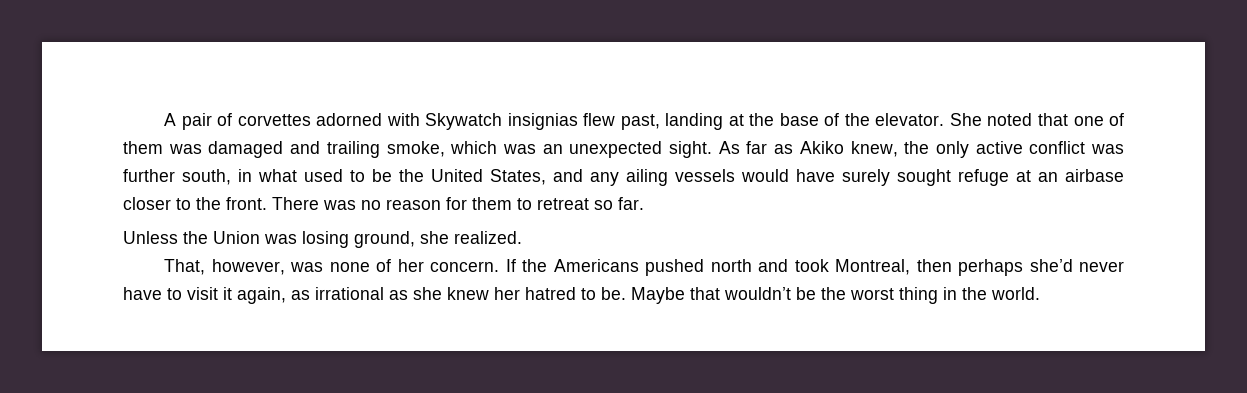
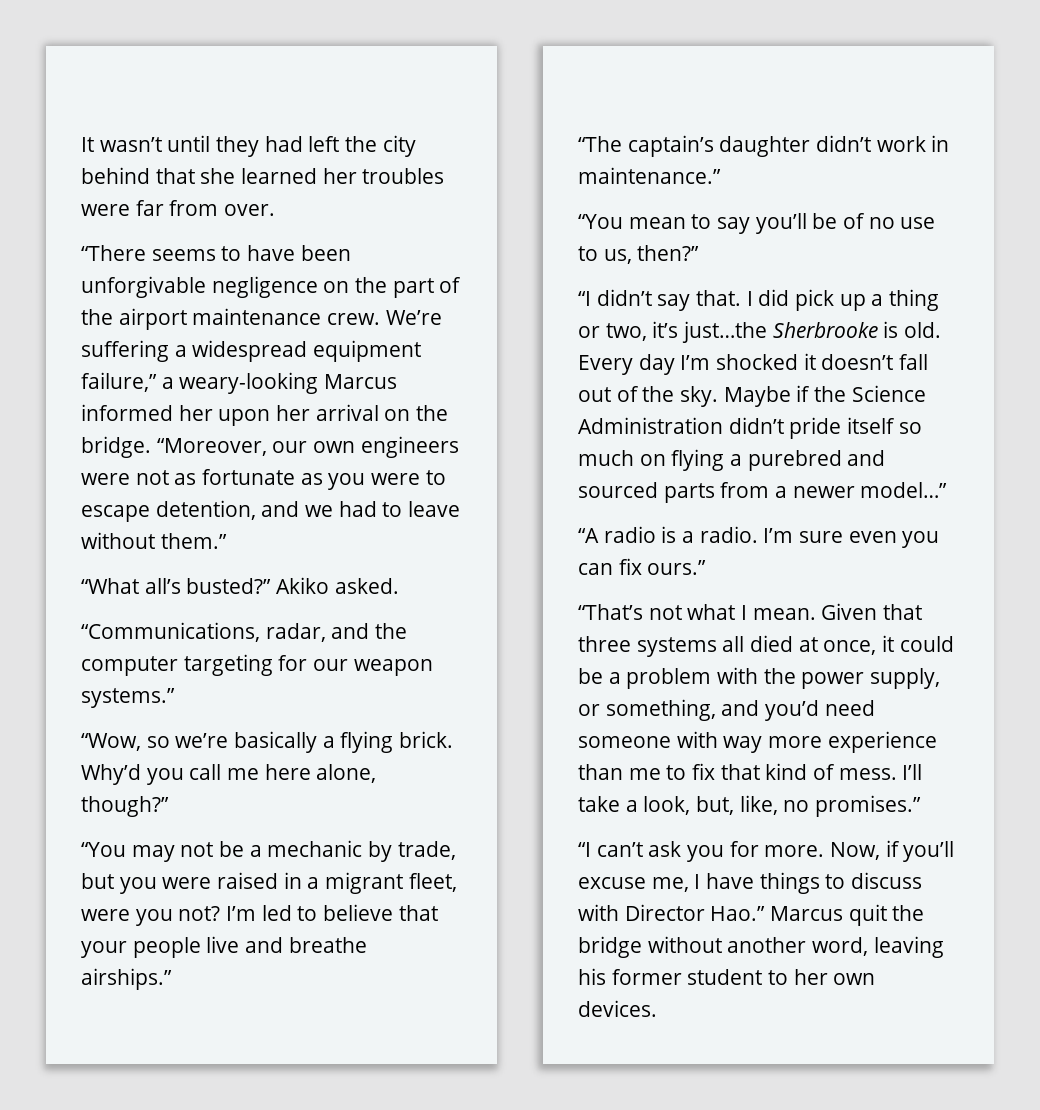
- A pair of corvettes adorned with Skywatch insignias flew past, landing at the base of the elevator. She noted that one of them was damaged and trailing smoke, which was an unexpected sight. As far as Akiko knew, the only active conflict was further south, in what used to be the United States, and any ailing vessels would have surely sought refuge at an airbase closer to the front. There was no reason for them to retreat so far.
- Unless the Union was losing ground, she realized.
- That, however, was none of her concern. If the Americans pushed north and took Montreal, then perhaps she’d never have to visit it again, as irrational as she knew her hatred to be. Maybe that wouldn’t be the worst thing in the world.
+ It wasn’t until they had left the city behind that she learned her troubles were far from over.
+ “There seems to have been unforgivable negligence on the part of the airport maintenance crew. We’re suffering a widespread equipment failure,” a weary-looking Marcus informed her upon her arrival on the bridge. “Moreover, our own engineers were not as fortunate as you were to escape detention, and we had to leave without them.”
+ “What all’s busted?” Akiko asked.
+ “Communications, radar, and the computer targeting for our weapon systems.”
+ “Wow, so we’re basically a flying brick. Why’d you call me here alone, though?”
+ “You may not be a mechanic by trade, but you were raised in a migrant fleet, were you not? I’m led to believe that your people live and breathe airships.”
+ “The captain’s daughter didn’t work in maintenance.”
+ “You mean to say you’ll be of no use to us, then?”
+ “I didn’t say that. I did pick up a thing or two, it’s just…the Sherbrooke is old. Every day I’m shocked it doesn’t fall out of the sky. Maybe if the Science Administration didn’t pride itself so much on flying a purebred and sourced parts from a newer model…”
+ “A radio is a radio. I’m sure even you can fix ours.”
+ “That’s not what I mean. Given that three systems all died at once, it could be a problem with the power supply, or something, and you’d need someone with way more experience than me to fix that kind of mess. I’ll take a look, but, like, no promises.”
+ “I can’t ask you for more. Now, if you’ll excuse me, I have things to discuss with Director Hao.” Marcus quit the bridge without another word, leaving his former student to her own devices.

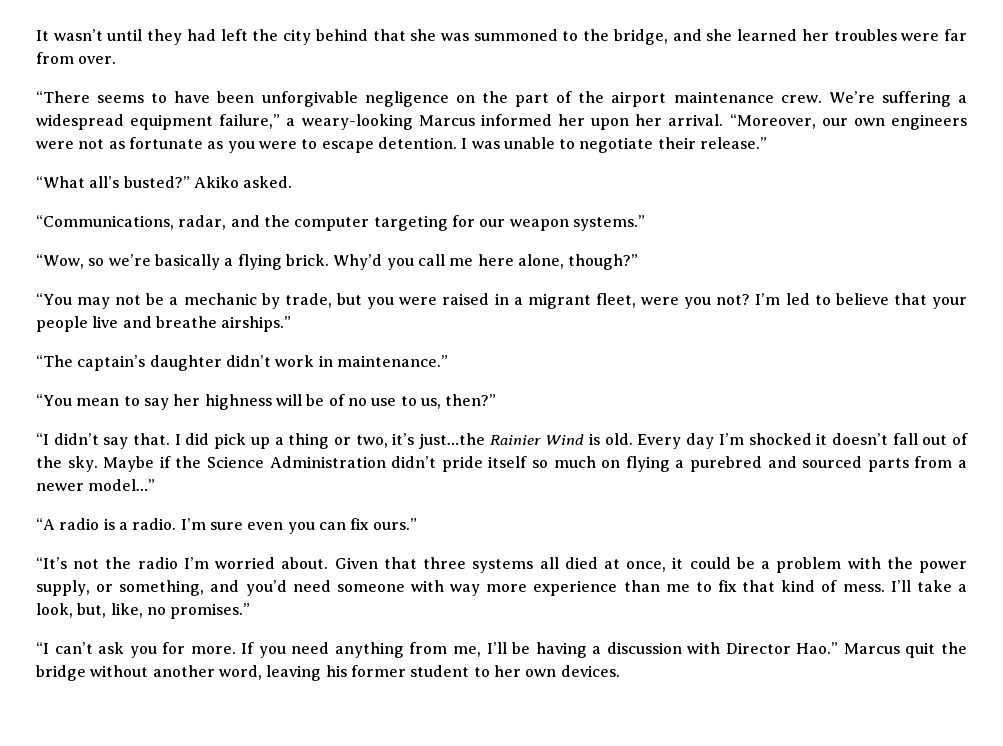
- It wasn’t until they had left the city behind that she learned her troubles were far from over.
+ It wasn’t until they had left the city behind that she was summoned to the bridge, and she learned her troubles were far from over.
- We’re suffering a widespread equipment failure,” a weary-looking Marcus informed her upon her arrival on the bridge.
+ We’re suffering a widespread equipment failure,” a weary-looking Marcus informed her upon her arrival.
- “Moreover, our own engineers were not as fortunate as you were to escape detention, and we had to leave without them.”
+ “Moreover, our own engineers were not as fortunate as you were to escape detention. I was unable to negotiate their release.”
- “You mean to say you’ll be of no use to us, then?”
+ “You mean to say her highness will be of no use to us, then?”
- I did pick up a thing or two, it’s just…the Sherbrooke is old.
+ I did pick up a thing or two, it’s just…the Rainier Wind is old.
- “That’s not what I mean.
+ “It’s not the radio I’m worried about.
- Now, if you’ll excuse me, I have things to discuss with Director Hao.” Marcus quit the bridge without another word, leaving his former student to her own devices.
+ If you need anything from me, I’ll be having a discussion with Director Hao.” Marcus quit the bridge without another word, leaving his former student to her own devices.

